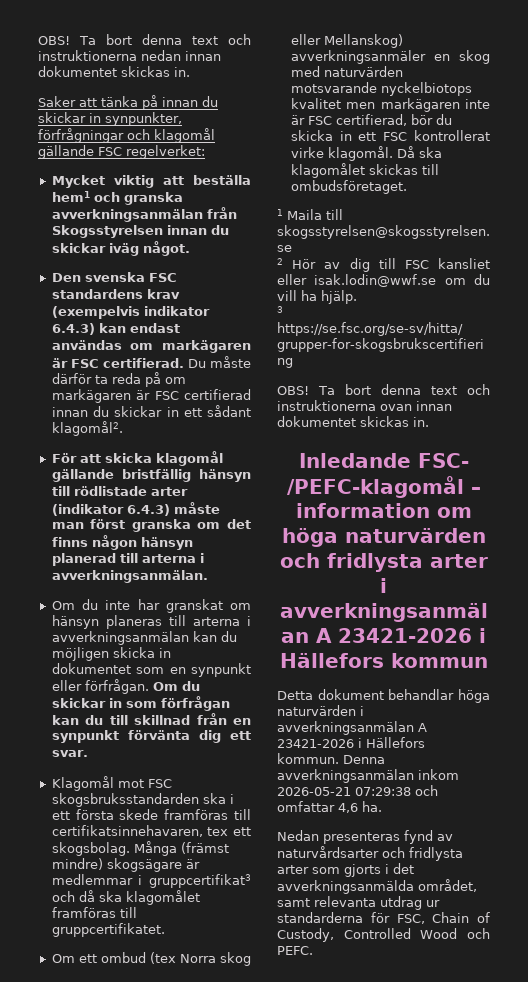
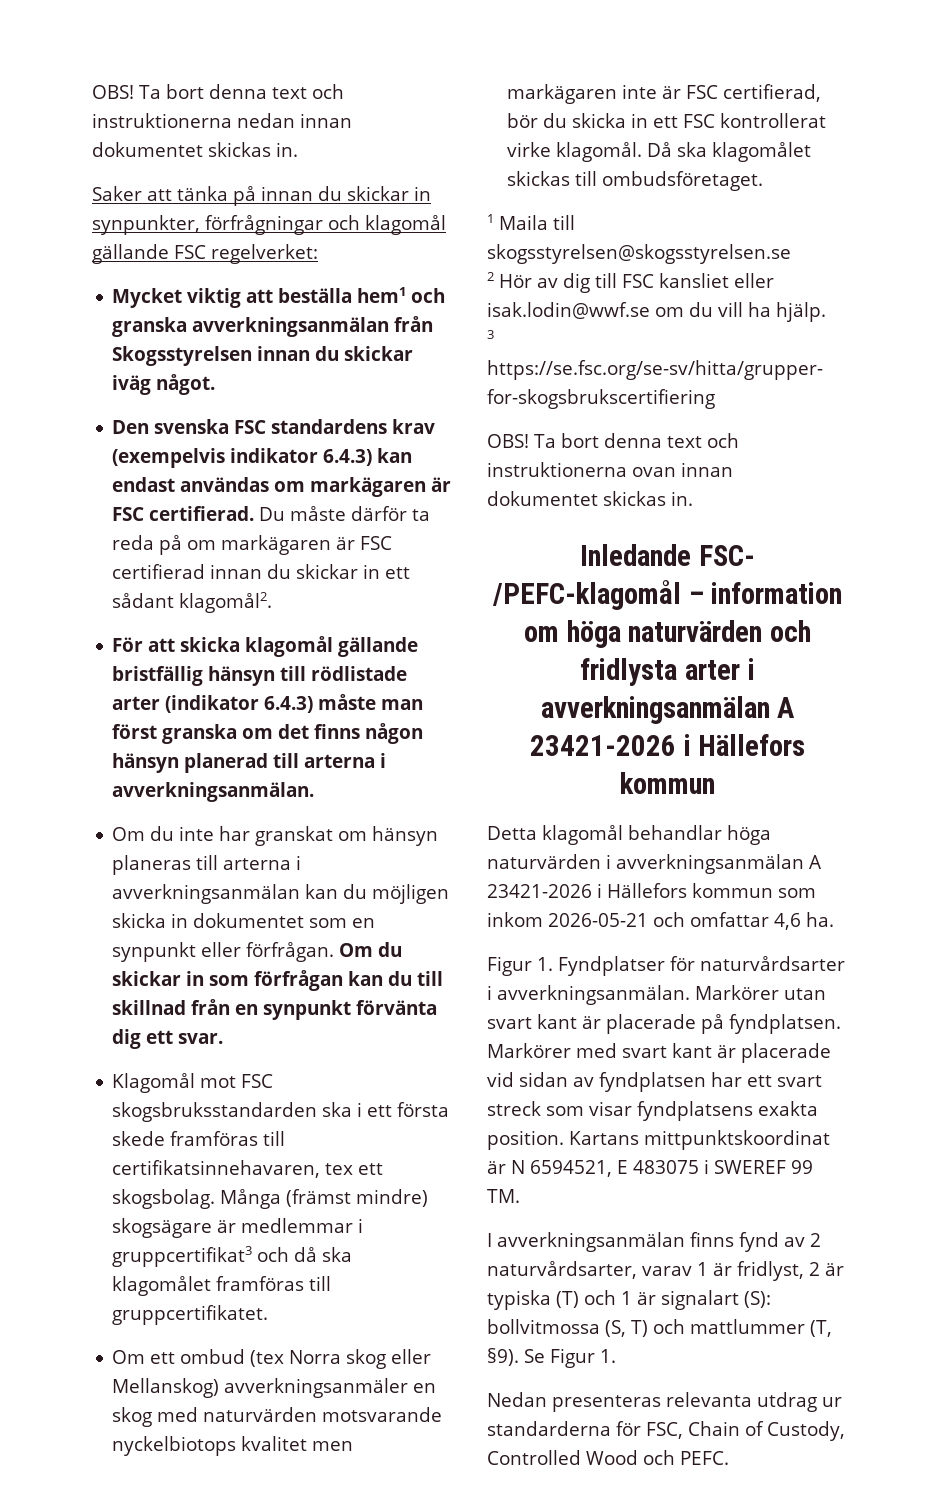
- Detta dokument behandlar höga naturvärden i avverkningsanmälan A 23421-2026 i Hällefors kommun. Denna avverkningsanmälan inkom 2026-05-21 07:29:38 och omfattar 4,6 ha.
+ Detta klagomål behandlar höga naturvärden i avverkningsanmälan A 23421-2026 i Hällefors kommun som inkom 2026-05-21 och omfattar 4,6 ha.
- Nedan presenteras fynd av naturvårdsarter och fridlysta arter som gjorts i det avverkningsanmälda området, samt relevanta utdrag ur standarderna för FSC, Chain of Custody, Controlled Wood och PEFC.
+ Figur 1. Fyndplatser för naturvårdsarter i avverkningsanmälan. Markörer utan svart kant är placerade på fyndplatsen. Markörer med svart kant är placerade vid sidan av fyndplatsen har ett svart streck som visar fyndplatsens exakta position. Kartans mittpunktskoordinat är N 6594521, E 483075 i SWEREF 99 TM.
+ I avverkningsanmälan finns fynd av 2 naturvårdsarter, varav 1 är fridlyst, 2 är typiska (T) och 1 är signalart (S): bollvitmossa (S, T) och mattlummer (T, §9). Se Figur 1.
+ Nedan presenteras relevanta utdrag ur standarderna för FSC, Chain of Custody, Controlled Wood och PEFC.

